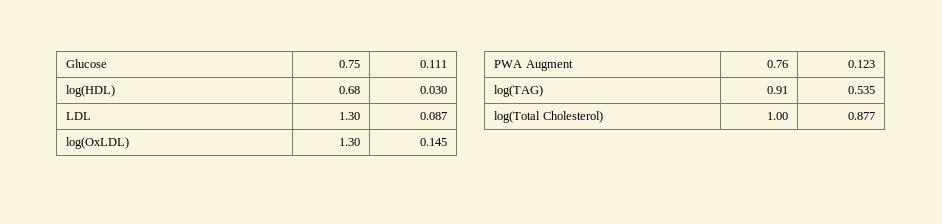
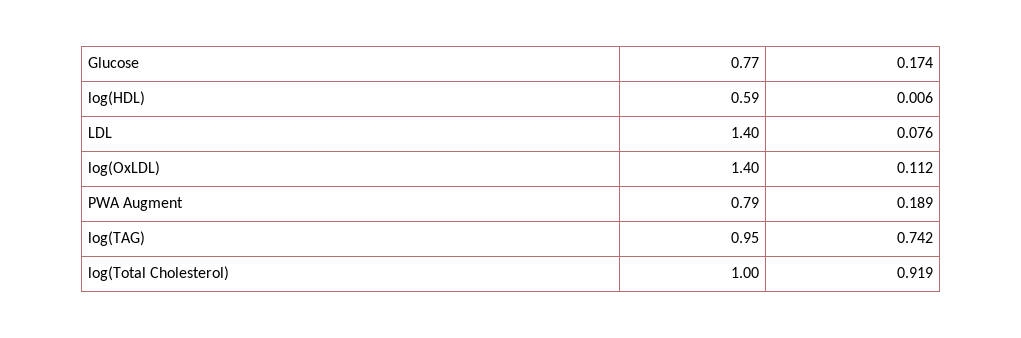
- Glucose | 0.75 | 0.111
+ Glucose | 0.77 | 0.174
- log(HDL) | 0.68 | 0.030
+ log(HDL) | 0.59 | 0.006
- LDL | 1.30 | 0.087
+ LDL | 1.40 | 0.076
- log(OxLDL) | 1.30 | 0.145
+ log(OxLDL) | 1.40 | 0.112
- PWA Augment | 0.76 | 0.123
+ PWA Augment | 0.79 | 0.189
- log(TAG) | 0.91 | 0.535
+ log(TAG) | 0.95 | 0.742
- log(Total Cholesterol) | 1.00 | 0.877
+ log(Total Cholesterol) | 1.00 | 0.919

